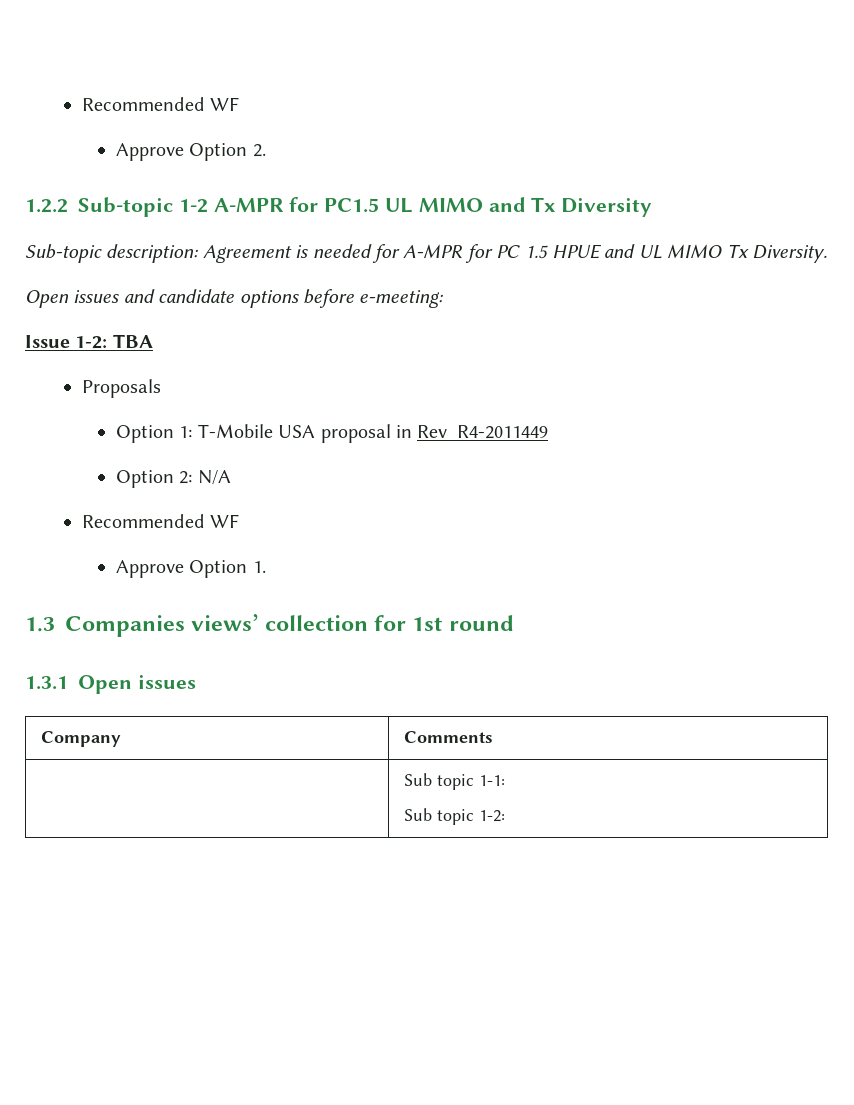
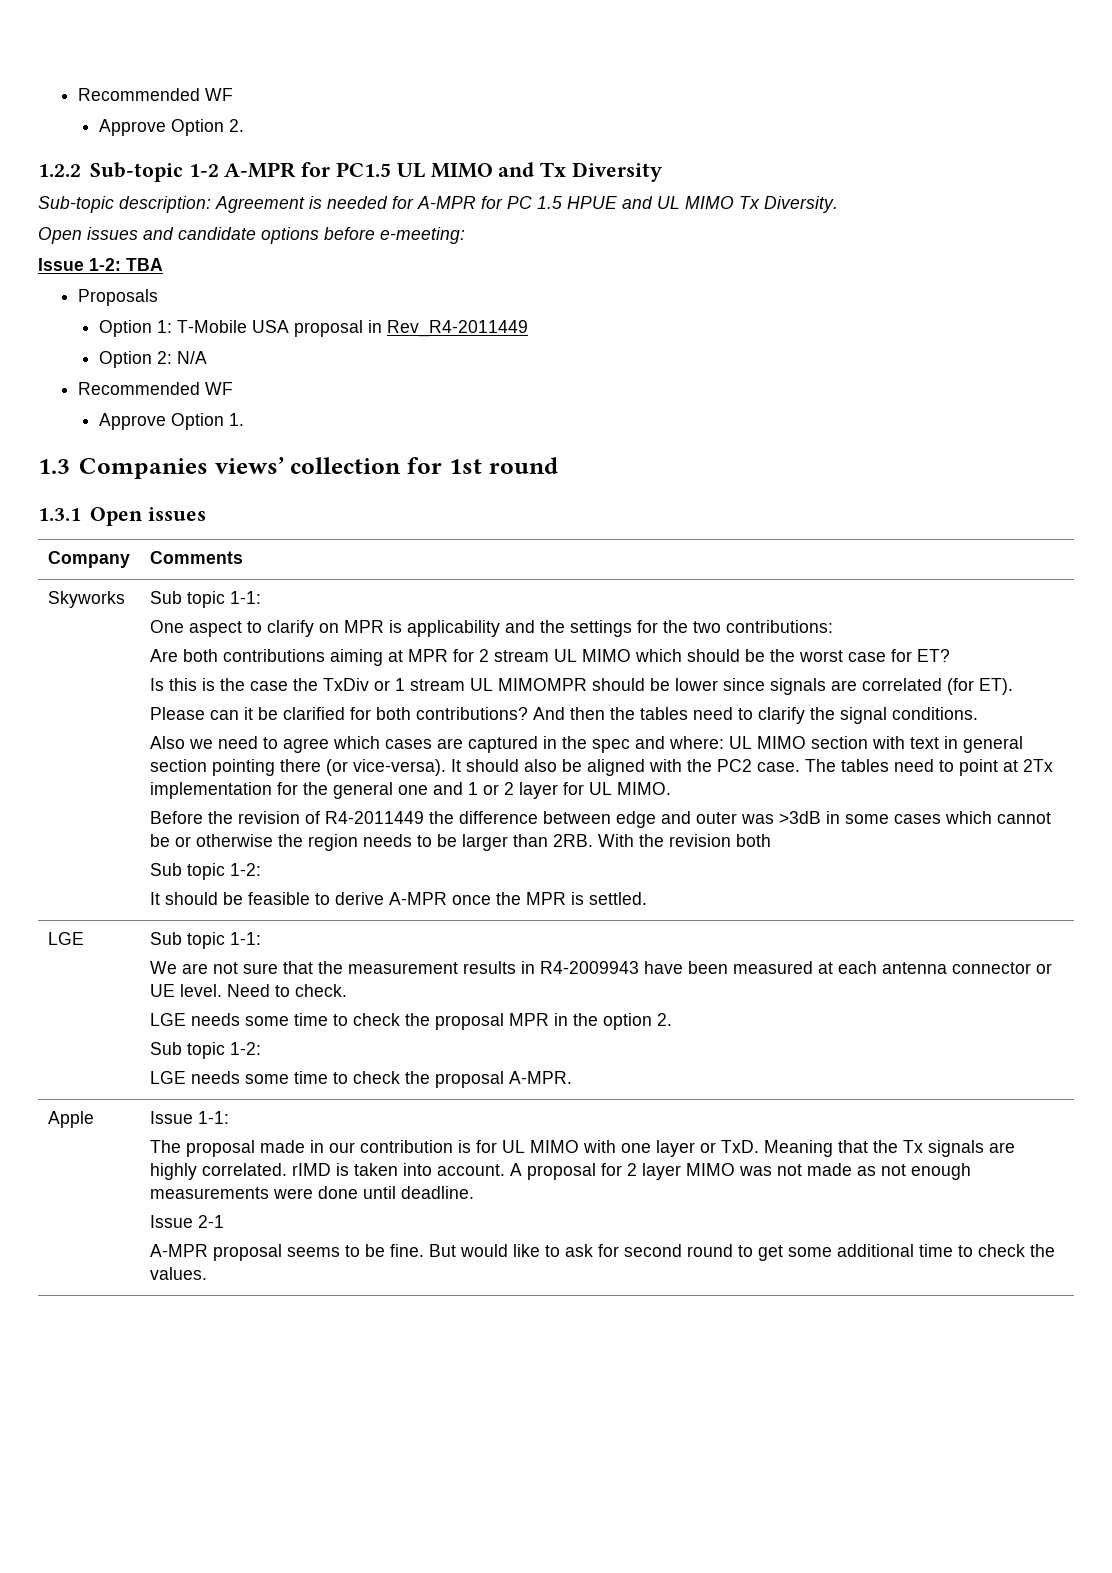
- Sub topic 1-1:
+ Skyworks | Sub topic 1-1:
+ One aspect to clarify on MPR is applicability and the settings for the two contributions:
+ Are both contributions aiming at MPR for 2 stream UL MIMO which should be the worst case for ET?
+ Is this is the case the TxDiv or 1 stream UL MIMOMPR should be lower since signals are correlated (for ET).
+ Please can it be clarified for both contributions? And then the tables need to clarify the signal conditions.
+ Also we need to agree which cases are captured in the spec and where: UL MIMO section with text in general section pointing there (or vice-versa). It should also be aligned with the PC2 case. The tables need to point at 2Tx implementation for the general one and 1 or 2 layer for UL MIMO.
+ Before the revision of R4-2011449 the difference between edge and outer was >3dB in some cases which cannot be or otherwise the region needs to be larger than 2RB. With the revision both
  Sub topic 1-2:
+ It should be feasible to derive A-MPR once the MPR is settled.
+ LGE | Sub topic 1-1:
+ We are not sure that the measurement results in R4-2009943 have been measured at each antenna connector or UE level. Need to check.
+ LGE needs some time to check the proposal MPR in the option 2.
+ Sub topic 1-2:
+ LGE needs some time to check the proposal A-MPR.
+ Apple | Issue 1-1:
+ The proposal made in our contribution is for UL MIMO with one layer or TxD. Meaning that the Tx signals are highly correlated. rIMD is taken into account. A proposal for 2 layer MIMO was not made as not enough measurements were done until deadline.
+ Issue 2-1
+ A-MPR proposal seems to be fine. But would like to ask for second round to get some additional time to check the values.

